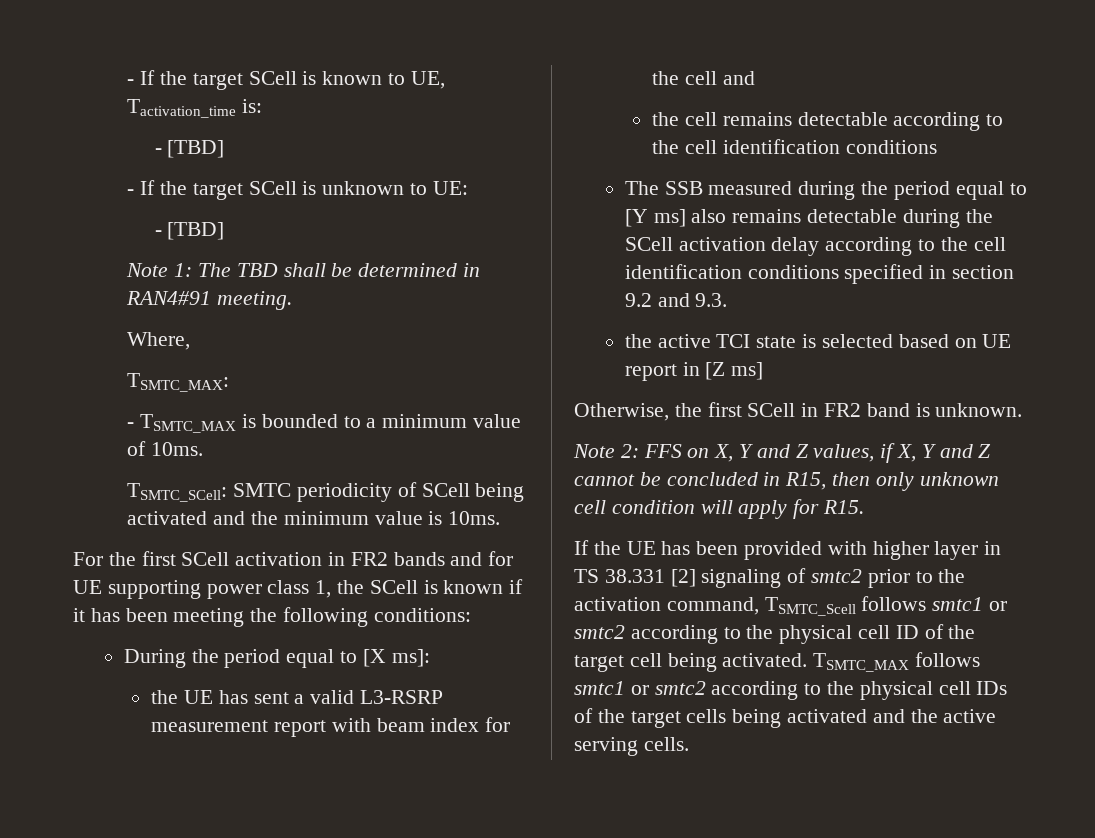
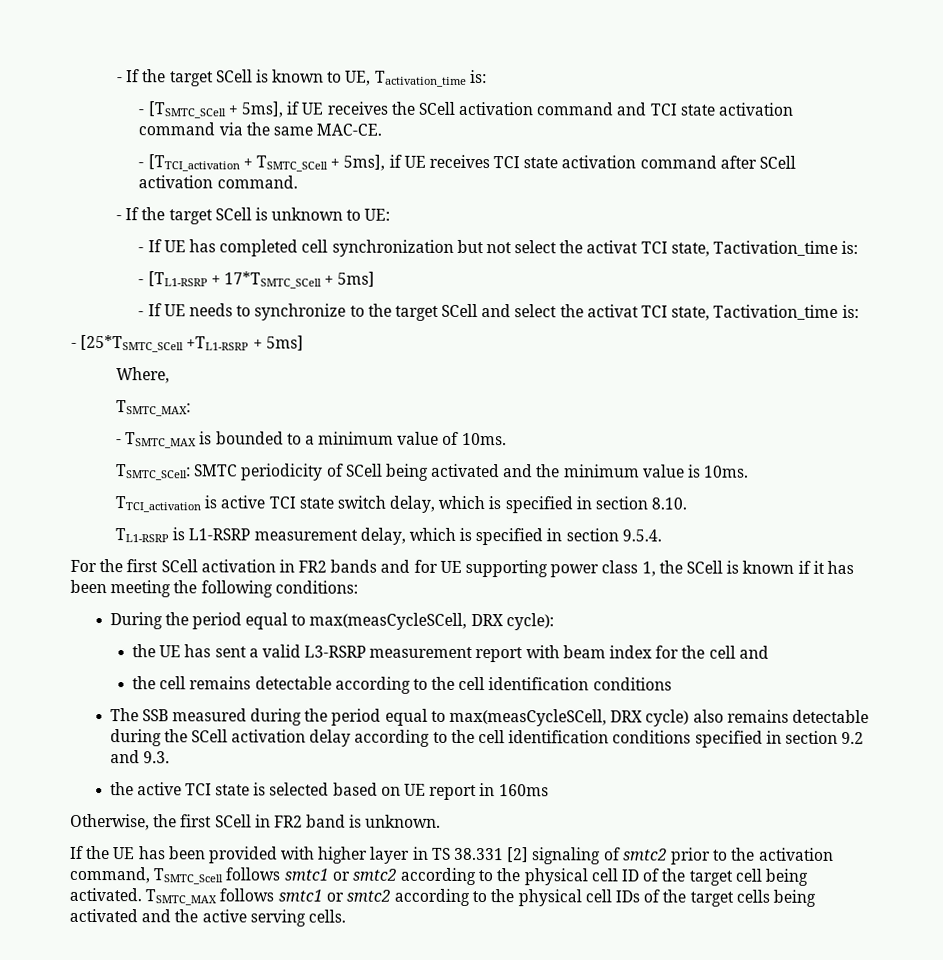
  - If the target SCell is known to UE, Tactivation_time is:
- - [TBD]
+ - [TSMTC_SCell + 5ms], if UE receives the SCell activation command and TCI state activation command via the same MAC-CE.
+ - [TTCI_activation + TSMTC_SCell + 5ms], if UE receives TCI state activation command after SCell activation command.
  - If the target SCell is unknown to UE:
- - [TBD]
- Note 1: The TBD shall be determined in RAN4#91 meeting.
+ - If UE has completed cell synchronization but not select the activat TCI state, Tactivation_time is:
+ - [TL1-RSRP + 17*TSMTC_SCell + 5ms]
+ - If UE needs to synchronize to the target SCell and select the activat TCI state, Tactivation_time is:
+ - [25*TSMTC_SCell +TL1-RSRP + 5ms]
+ TTCI_activation is active TCI state switch delay, which is specified in section 8.10.
+ TL1-RSRP is L1-RSRP measurement delay, which is specified in section 9.5.4.
- During the period equal to [X ms]:
+ During the period equal to max(measCycleSCell, DRX cycle):
- The SSB measured during the period equal to [Y ms] also remains detectable during the SCell activation delay according to the cell identification conditions specified in section 9.2 and 9.3.
+ The SSB measured during the period equal to max(measCycleSCell, DRX cycle) also remains detectable during the SCell activation delay according to the cell identification conditions specified in section 9.2 and 9.3.
- the active TCI state is selected based on UE report in [Z ms]
+ the active TCI state is selected based on UE report in 160ms
- Note 2: FFS on X, Y and Z values, if X, Y and Z cannot be concluded in R15, then only unknown cell condition will apply for R15.

